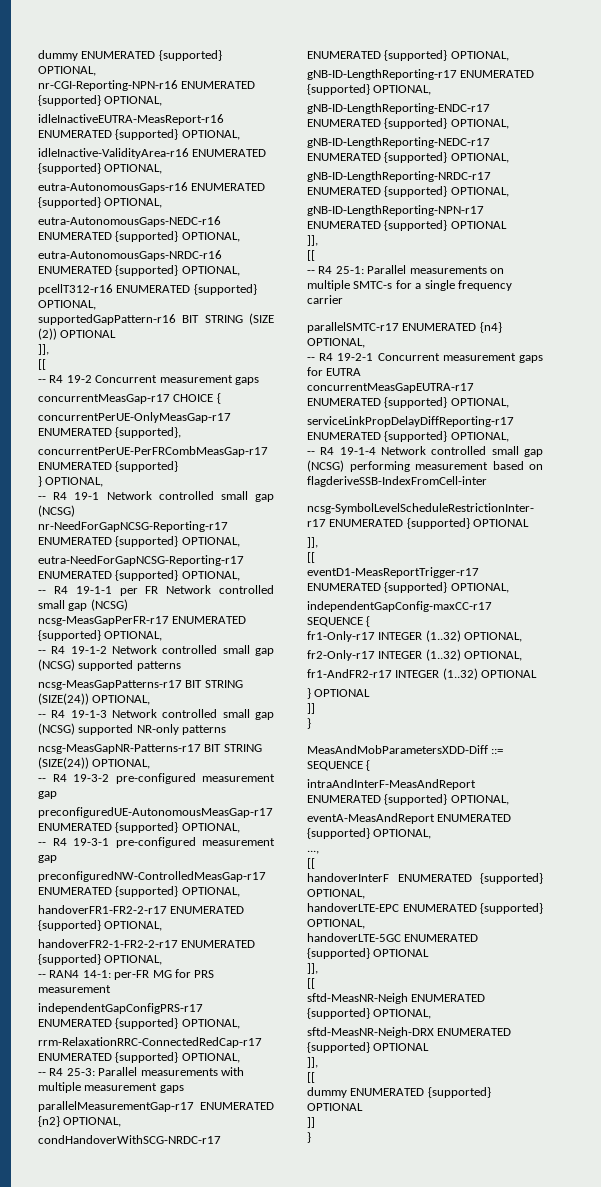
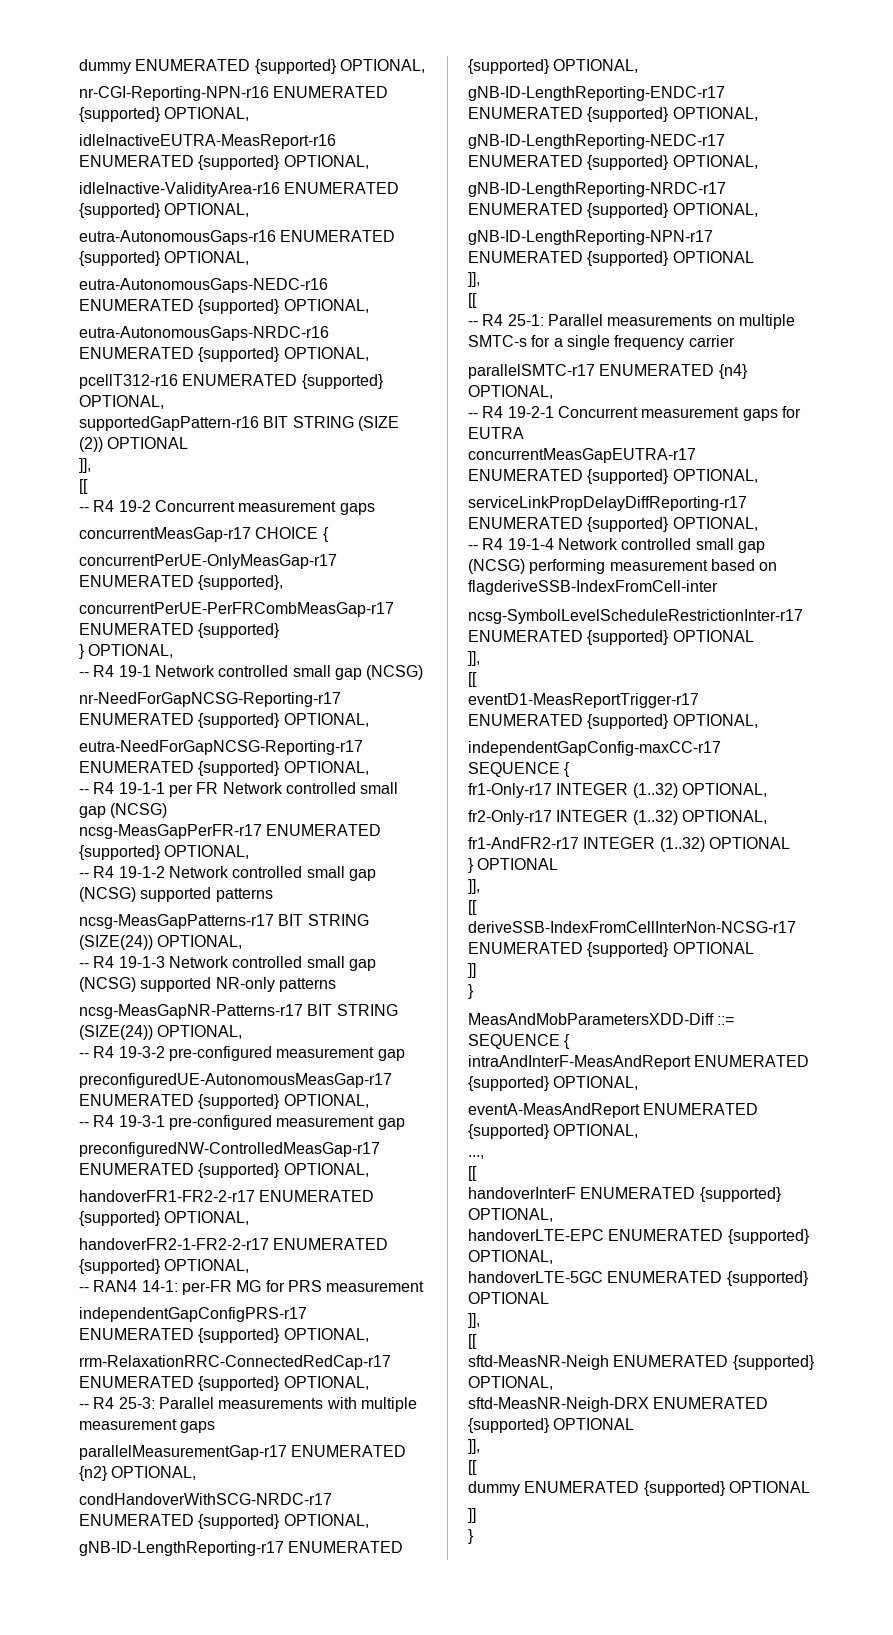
  } OPTIONAL
+ ]],
+ [[
+ deriveSSB-IndexFromCellInterNon-NCSG-r17 ENUMERATED {supported} OPTIONAL

